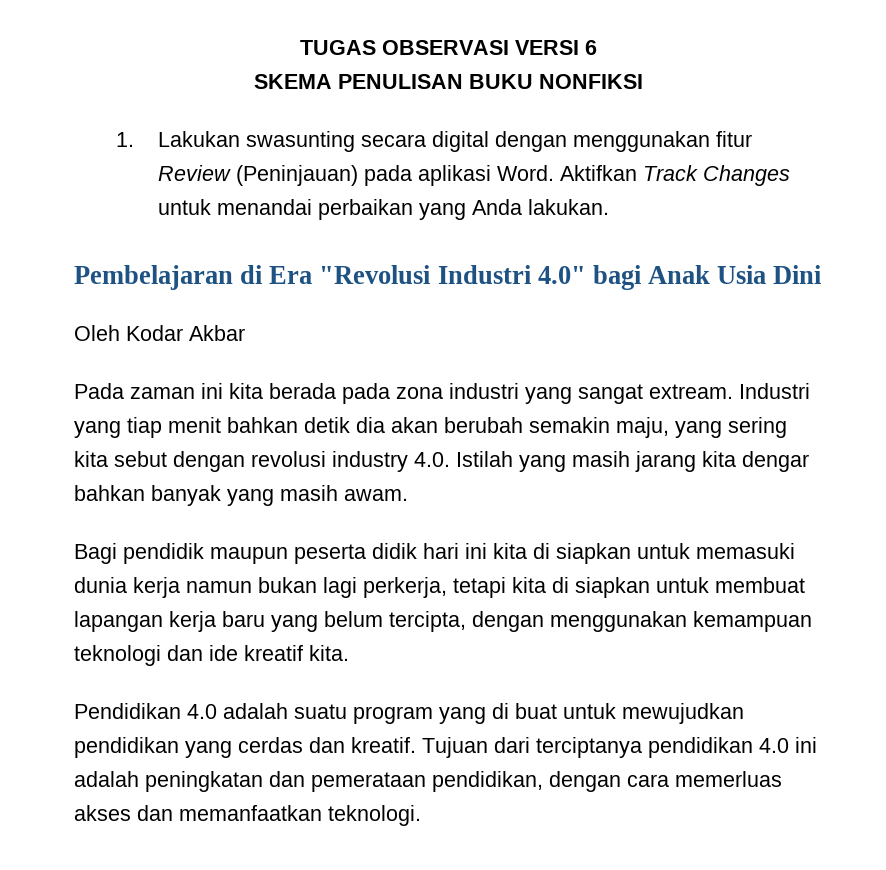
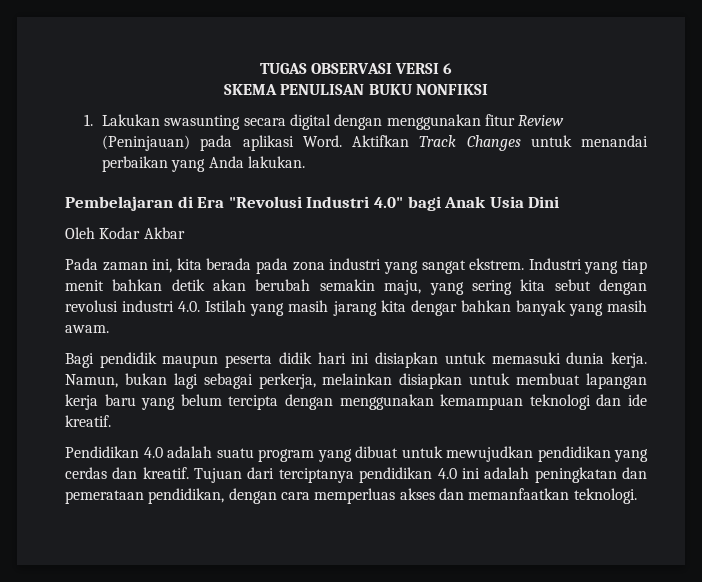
- Pada zaman ini kita berada pada zona industri yang sangat extream.
+ Pada zaman ini, kita berada pada zona industri yang sangat ekstrem.
- Industri yang tiap menit bahkan detik dia akan berubah semakin maju, yang sering kita sebut dengan revolusi industry 4.0. Istilah yang masih jarang kita dengar bahkan banyak yang masih awam.
+ Industri yang tiap menit bahkan detik akan berubah semakin maju, yang sering kita sebut dengan revolusi industri 4.0. Istilah yang masih jarang kita dengar bahkan banyak yang masih awam.
- Bagi pendidik maupun peserta didik hari ini kita di siapkan untuk memasuki dunia kerja namun bukan lagi perkerja, tetapi kita di siapkan untuk membuat lapangan kerja baru yang belum tercipta, dengan menggunakan kemampuan teknologi dan ide kreatif kita.
+ Bagi pendidik maupun peserta didik hari ini disiapkan untuk memasuki dunia kerja. Namun, bukan lagi sebagai perkerja, melainkan disiapkan untuk membuat lapangan kerja baru yang belum tercipta dengan menggunakan kemampuan teknologi dan ide kreatif.
- Pendidikan 4.0 adalah suatu program yang di buat untuk mewujudkan pendidikan yang cerdas dan kreatif.
+ Pendidikan 4.0 adalah suatu program yang dibuat untuk mewujudkan pendidikan yang cerdas dan kreatif.
- Tujuan dari terciptanya pendidikan 4.0 ini adalah peningkatan dan pemerataan pendidikan, dengan cara memerluas akses dan memanfaatkan teknologi.
+ Tujuan dari terciptanya pendidikan 4.0 ini adalah peningkatan dan pemerataan pendidikan, dengan cara memperluas akses dan memanfaatkan teknologi.

